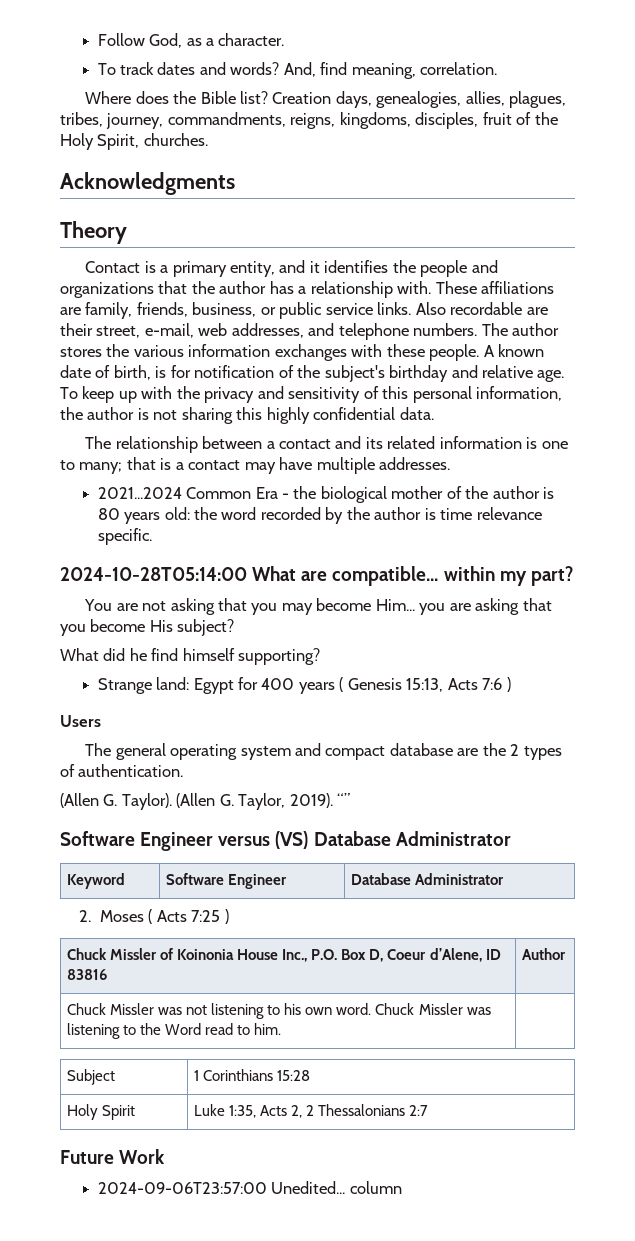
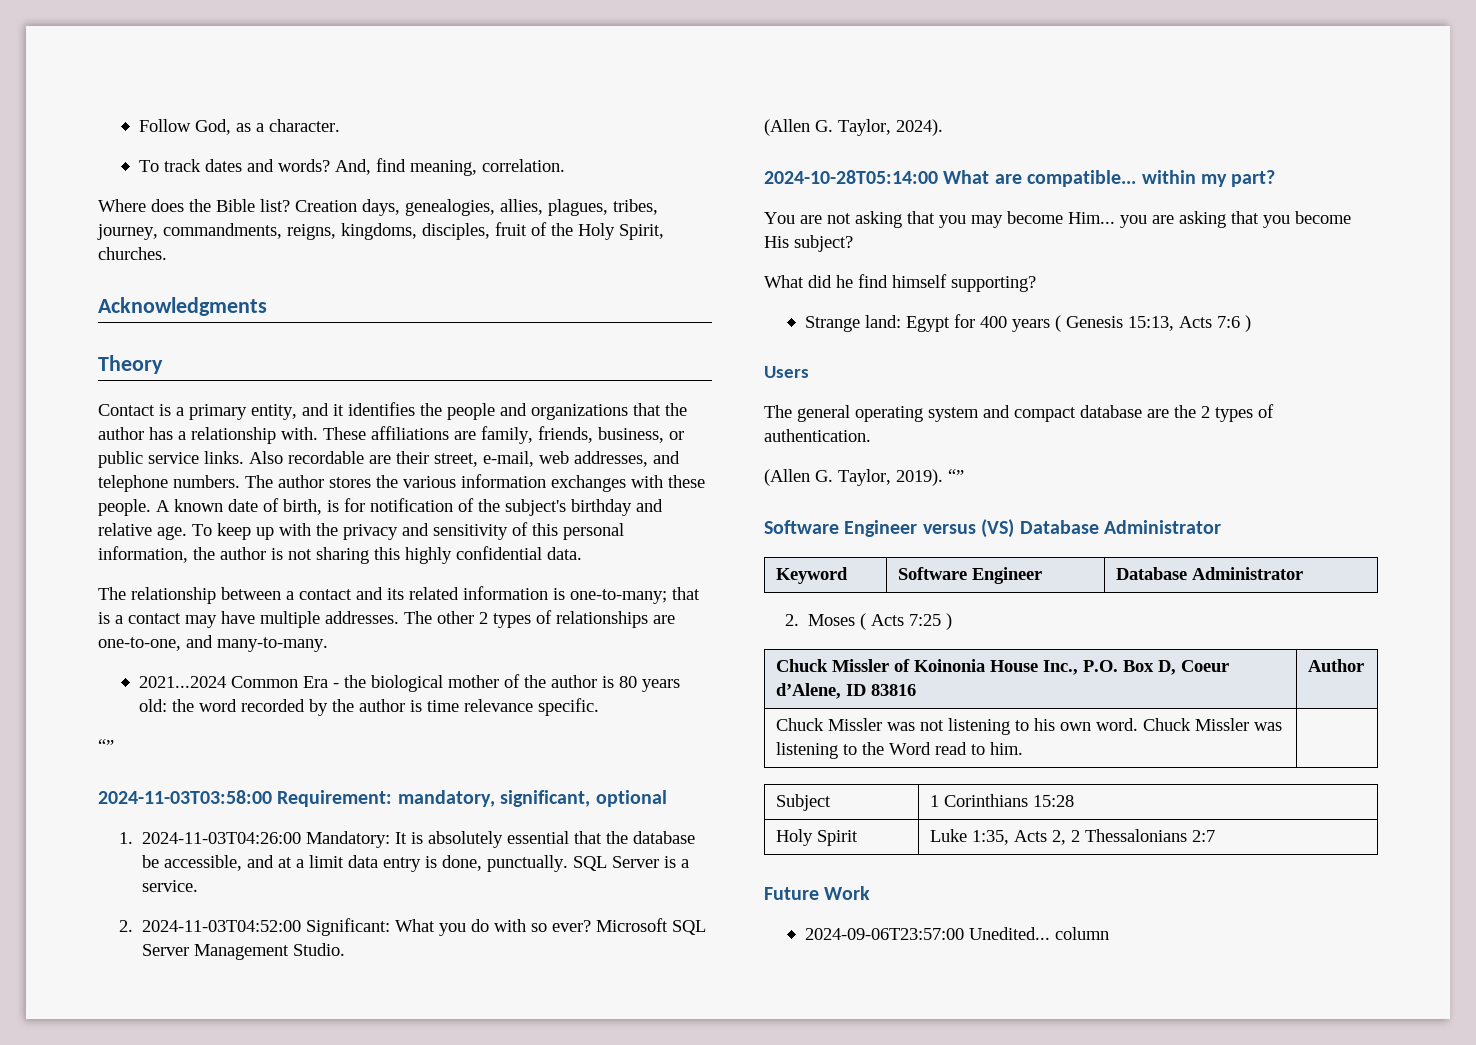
- The relationship between a contact and its related information is one to many; that is a contact may have multiple addresses.
+ The relationship between a contact and its related information is one-to-many; that is a contact may have multiple addresses. The other 2 types of relationships are one-to-one, and many-to-many.
  2021...2024 Common Era - the biological mother of the author is 80 years old: the word recorded by the author is time relevance specific.
+ “”
+ 2024-11-03T03:58:00 Requirement: mandatory, significant, optional
+ 1. 2024-11-03T04:26:00 Mandatory: It is absolutely essential that the database be accessible, and at a limit data entry is done, punctually. SQL Server is a service.
+ 2. 2024-11-03T04:52:00 Significant: What you do with so ever? Microsoft SQL Server Management Studio.
+ (Allen G. Taylor, 2024).
- (Allen G. Taylor). (Allen G. Taylor, 2019).
+ (Allen G. Taylor, 2019).

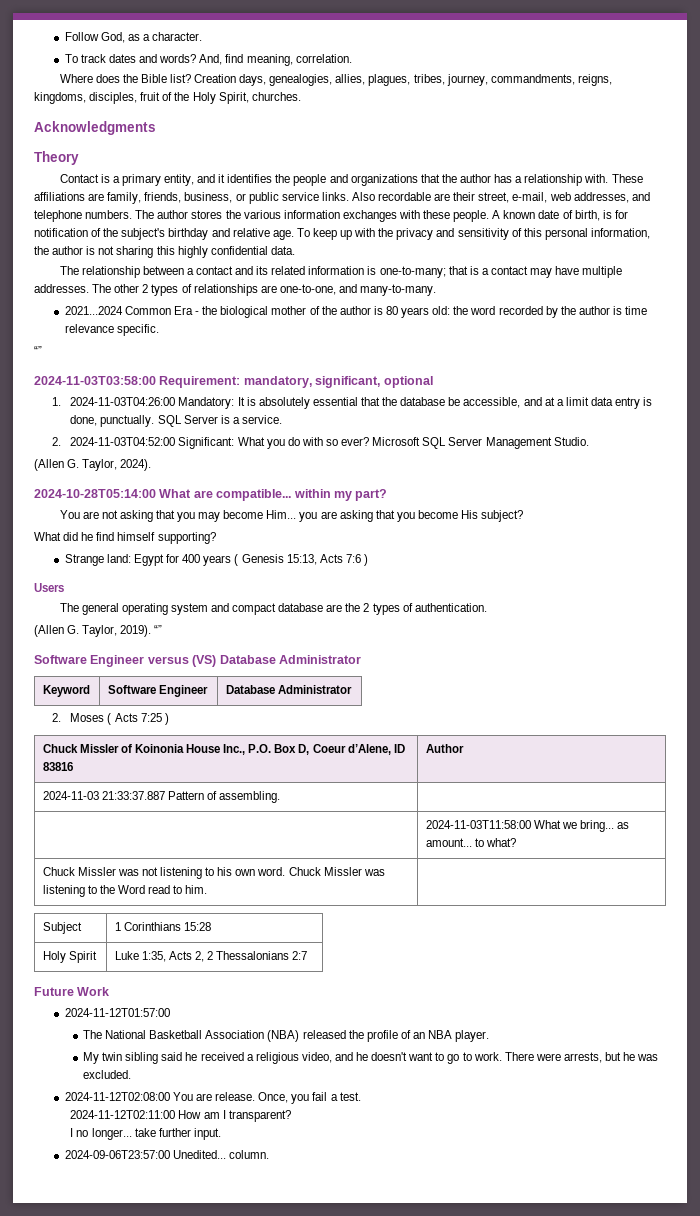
+ 2024-11-03 21:33:37.887 Pattern of assembling. |
+ | 2024-11-03T11:58:00 What we bring... as amount... to what?
+ 2024-11-12T01:57:00
+ The National Basketball Association (NBA) released the profile of an NBA player.
+ My twin sibling said he received a religious video, and he doesn't want to go to work. There were arrests, but he was excluded.
+ 2024-11-12T02:08:00 You are release. Once, you fail a test.
+ 2024-11-12T02:11:00 How am I transparent?
+ I no longer... take further input.
- 2024-09-06T23:57:00 Unedited... column
+ 2024-09-06T23:57:00 Unedited... column.

